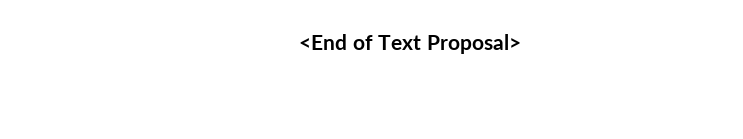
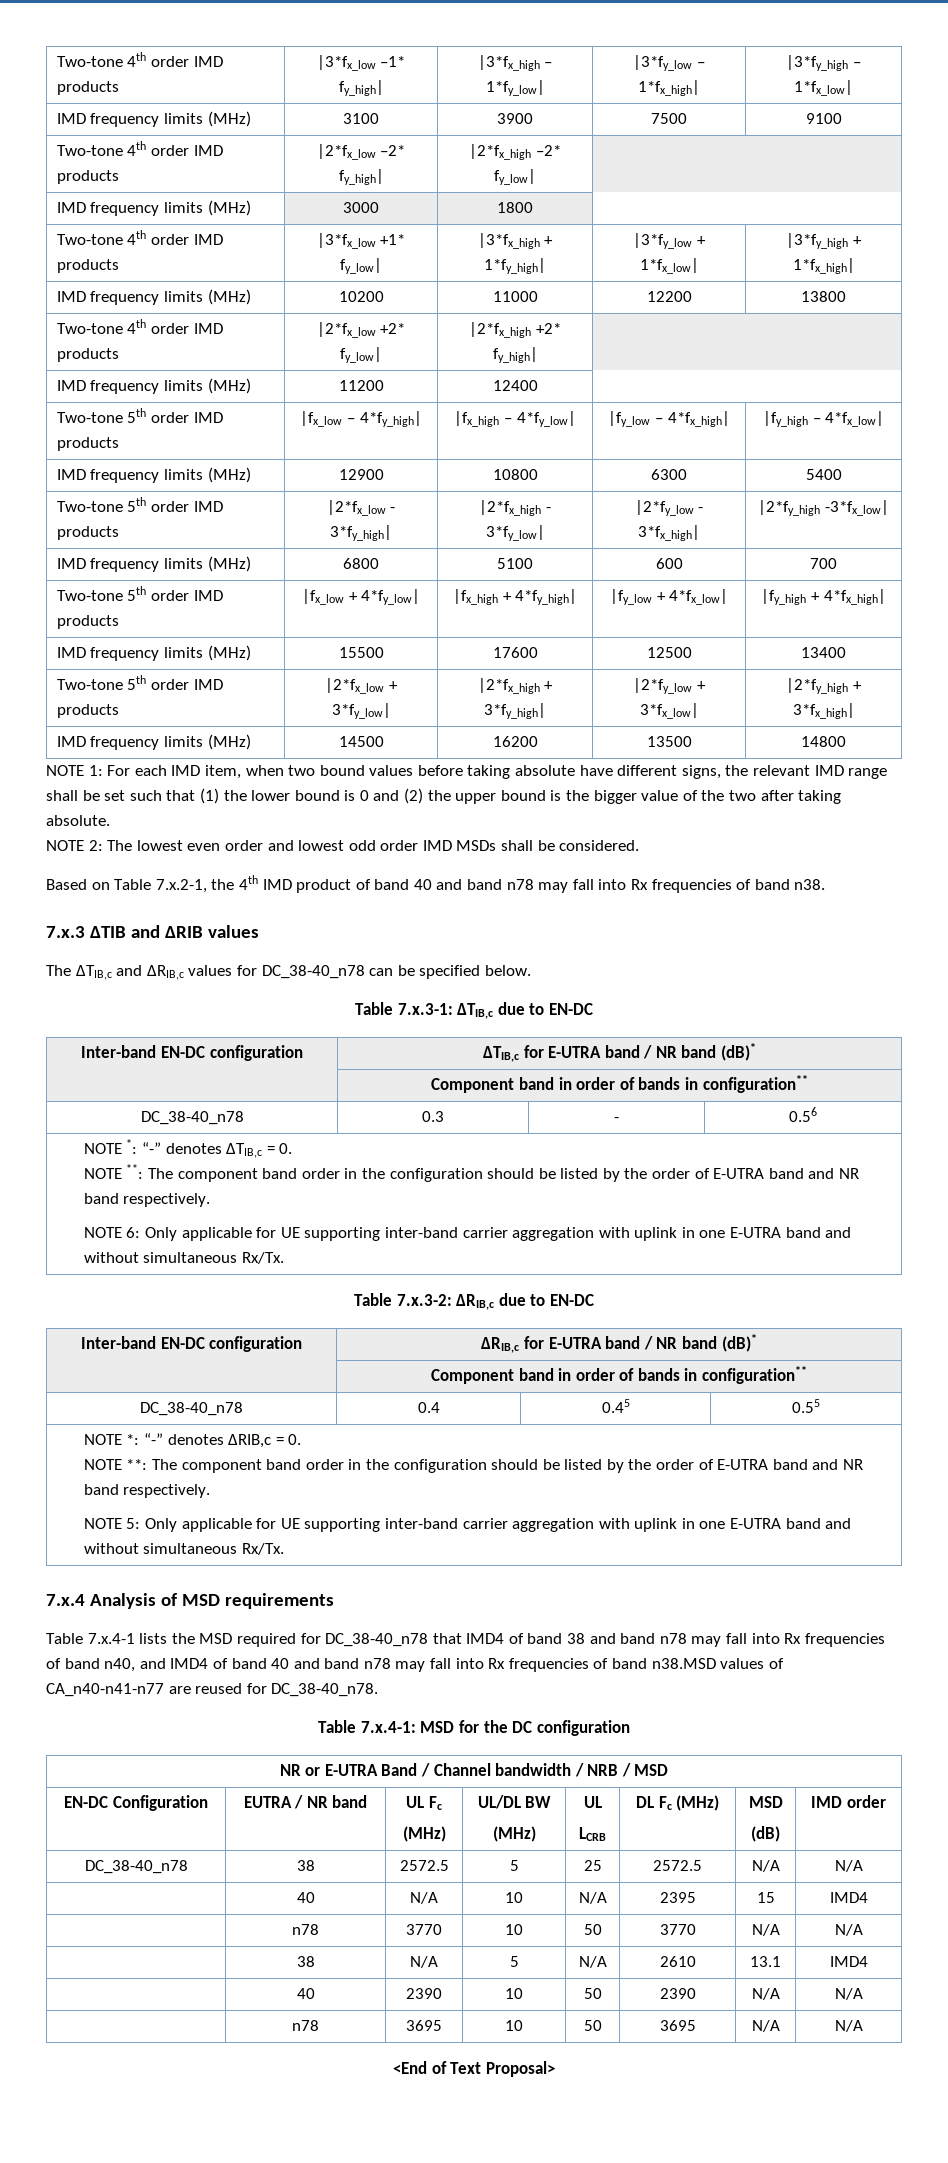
+ Two-tone 4th order IMD products | |3*fx_low –1* fy_high| | |3*fx_high – 1*fy_low| | |3*fy_low – 1*fx_high| | |3*fy_high – 1*fx_low|
+ IMD frequency limits (MHz) | 3100 | 3900 | 7500 | 9100
+ Two-tone 4th order IMD products | |2*fx_low –2* fy_high| | |2*fx_high –2* fy_low| |
+ IMD frequency limits (MHz) | 3000 | 1800 |
+ Two-tone 4th order IMD products | |3*fx_low +1* fy_low| | |3*fx_high + 1*fy_high| | |3*fy_low + 1*fx_low| | |3*fy_high + 1*fx_high|
+ IMD frequency limits (MHz) | 10200 | 11000 | 12200 | 13800
+ Two-tone 4th order IMD products | |2*fx_low +2* fy_low| | |2*fx_high +2* fy_high| |
+ IMD frequency limits (MHz) | 11200 | 12400 |
+ Two-tone 5th order IMD products | |fx_low – 4*fy_high| | |fx_high – 4*fy_low| | |fy_low – 4*fx_high| | |fy_high – 4*fx_low|
+ IMD frequency limits (MHz) | 12900 | 10800 | 6300 | 5400
+ Two-tone 5th order IMD products | |2*fx_low - 3*fy_high| | |2*fx_high - 3*fy_low| | |2*fy_low - 3*fx_high| | |2*fy_high -3*fx_low|
+ IMD frequency limits (MHz) | 6800 | 5100 | 600 | 700
+ Two-tone 5th order IMD products | |fx_low + 4*fy_low| | |fx_high + 4*fy_high| | |fy_low + 4*fx_low| | |fy_high + 4*fx_high|
+ IMD frequency limits (MHz) | 15500 | 17600 | 12500 | 13400
+ Two-tone 5th order IMD products | |2*fx_low + 3*fy_low| | |2*fx_high + 3*fy_high| | |2*fy_low + 3*fx_low| | |2*fy_high + 3*fx_high|
+ IMD frequency limits (MHz) | 14500 | 16200 | 13500 | 14800
+ NOTE 1: For each IMD item, when two bound values before taking absolute have different signs, the relevant IMD range shall be set such that (1) the lower bound is 0 and (2) the upper bound is the bigger value of the two after taking absolute.
+ NOTE 2: The lowest even order and lowest odd order IMD MSDs shall be considered.
+ Based on Table 7.x.2-1, the 4th IMD product of band 40 and band n78 may fall into Rx frequencies of band n38.
+ 7.x.3 ∆TIB and ∆RIB values
+ The ΔTIB,c and ΔRIB,c values for DC_38-40_n78 can be specified below.
+ Table 7.x.3-1: ΔTIB,c due to EN-DC
+ Inter-band EN-DC configuration | ΔTIB,c for E-UTRA band / NR band (dB)*
+ | Component band in order of bands in configuration**
+ DC_38-40_n78 | 0.3 | - | 0.56
+ NOTE *: “-” denotes ΔTIB,c = 0.
+ NOTE **: The component band order in the configuration should be listed by the order of E-UTRA band and NR band respectively.
+ NOTE 6: Only applicable for UE supporting inter-band carrier aggregation with uplink in one E-UTRA band and without simultaneous Rx/Tx.
+ Table 7.x.3-2: ΔRIB,c due to EN-DC
+ Inter-band EN-DC configuration | ΔRIB,c for E-UTRA band / NR band (dB)*
+ | Component band in order of bands in configuration**
+ DC_38-40_n78 | 0.4 | 0.45 | 0.55
+ NOTE *: “-” denotes ΔRIB,c = 0.
+ NOTE **: The component band order in the configuration should be listed by the order of E-UTRA band and NR band respectively.
+ NOTE 5: Only applicable for UE supporting inter-band carrier aggregation with uplink in one E-UTRA band and without simultaneous Rx/Tx.
+ 7.x.4 Analysis of MSD requirements
+ Table 7.x.4-1 lists the MSD required for DC_38-40_n78 that IMD4 of band 38 and band n78 may fall into Rx frequencies of band n40, and IMD4 of band 40 and band n78 may fall into Rx frequencies of band n38.MSD values of CA_n40-n41-n77 are reused for DC_38-40_n78.
+ Table 7.x.4-1: MSD for the DC configuration
+ NR or E-UTRA Band / Channel bandwidth / NRB / MSD
+ EN-DC Configuration | EUTRA / NR band | UL Fc
+ (MHz) | UL/DL BW
+ (MHz) | UL
+ LCRB | DL Fc (MHz) | MSD
+ (dB) | IMD order
+ DC_38-40_n78 | 38 | 2572.5 | 5 | 25 | 2572.5 | N/A | N/A
+ | 40 | N/A | 10 | N/A | 2395 | 15 | IMD4
+ | n78 | 3770 | 10 | 50 | 3770 | N/A | N/A
+ | 38 | N/A | 5 | N/A | 2610 | 13.1 | IMD4
+ | 40 | 2390 | 10 | 50 | 2390 | N/A | N/A
+ | n78 | 3695 | 10 | 50 | 3695 | N/A | N/A

